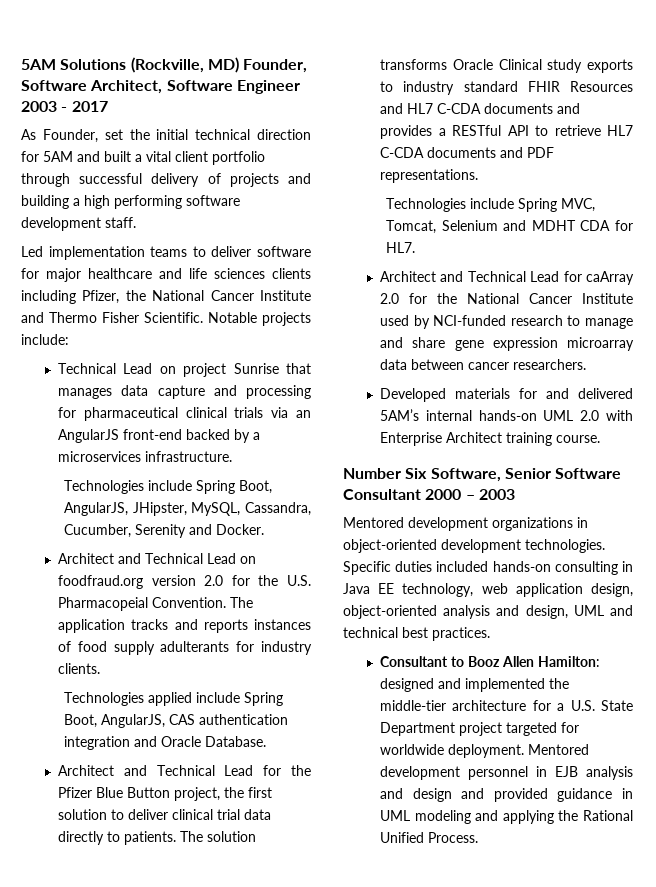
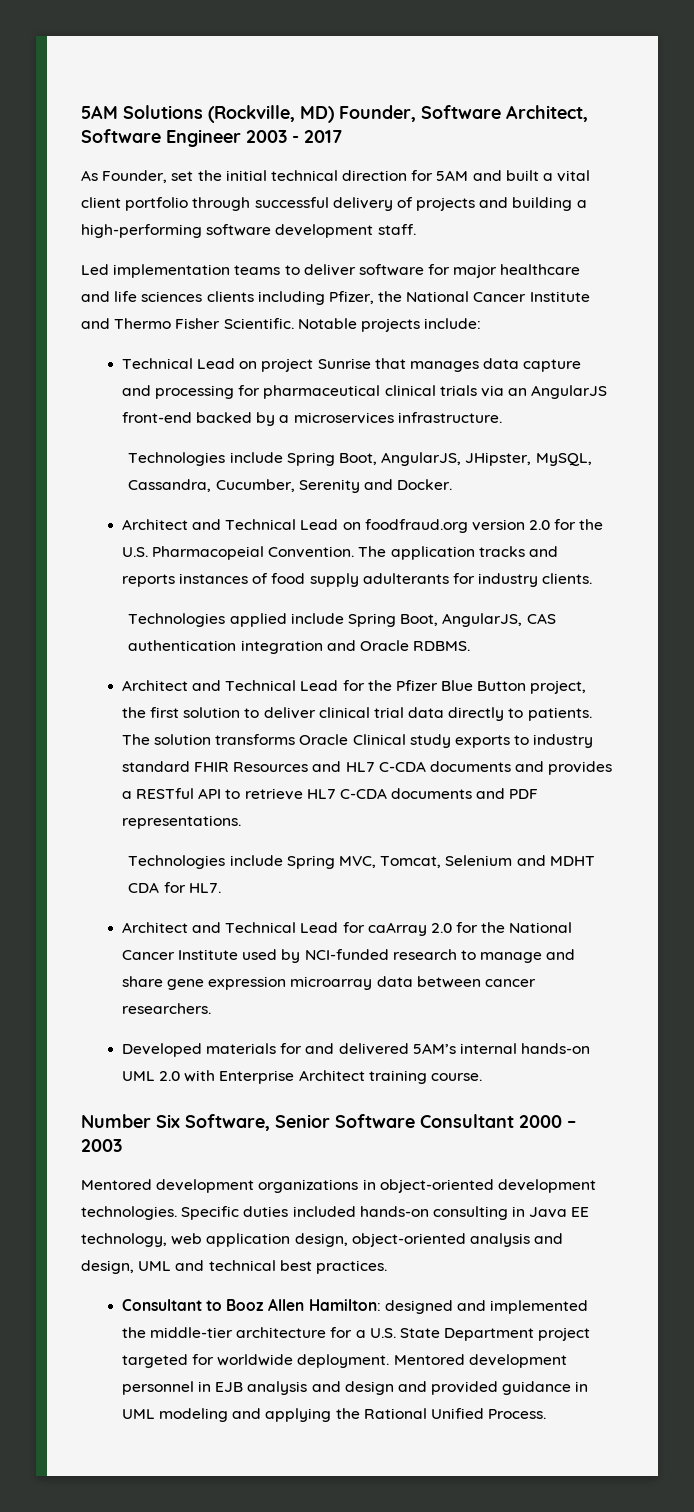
- As Founder, set the initial technical direction for 5AM and built a vital client portfolio through successful delivery of projects and building a high performing software development staff.
+ As Founder, set the initial technical direction for 5AM and built a vital client portfolio through successful delivery of projects and building a high-performing software development staff.
- Technologies applied include Spring Boot, AngularJS, CAS authentication integration and Oracle Database.
+ Technologies applied include Spring Boot, AngularJS, CAS authentication integration and Oracle RDBMS.

